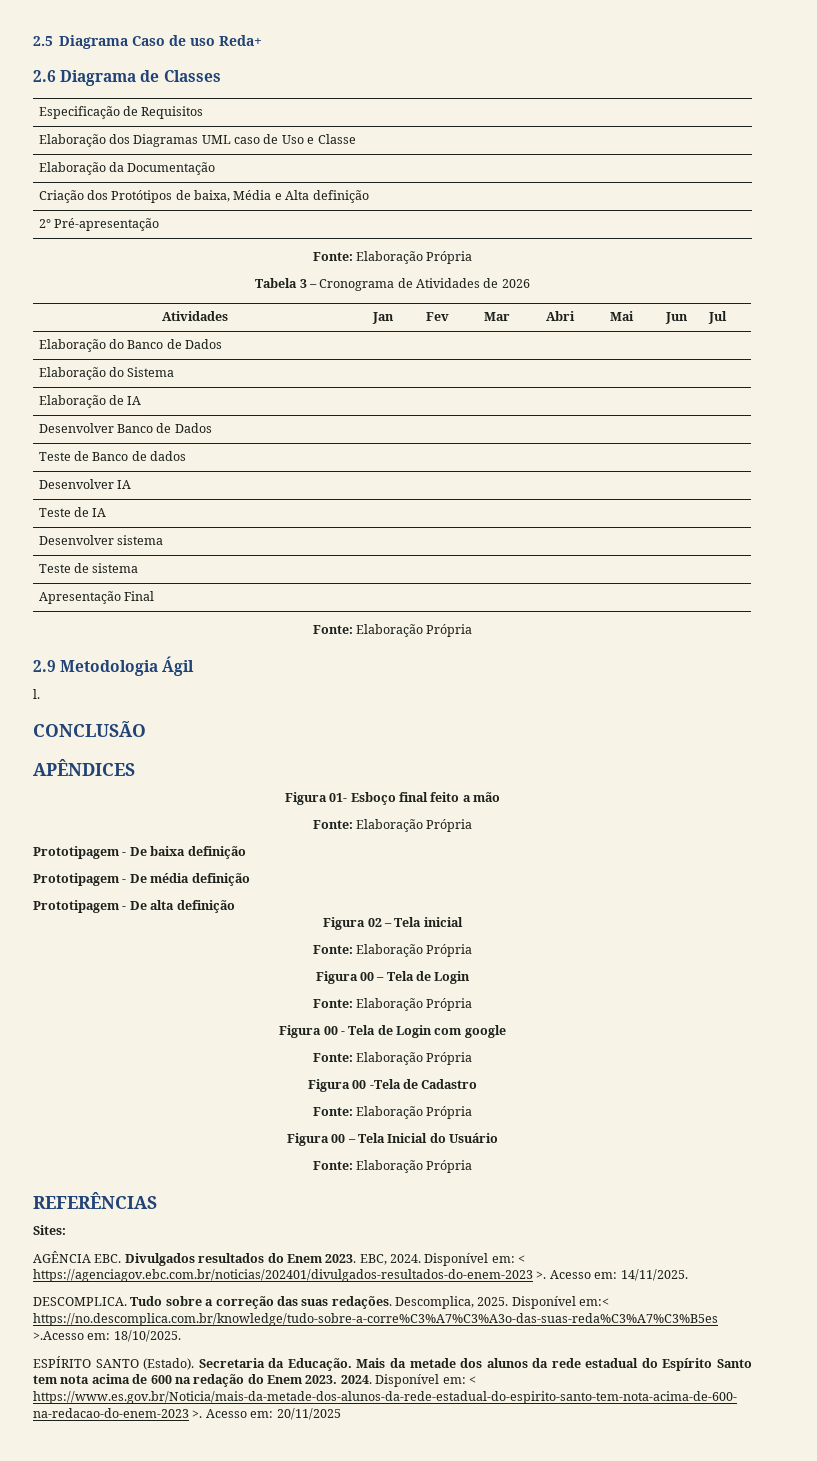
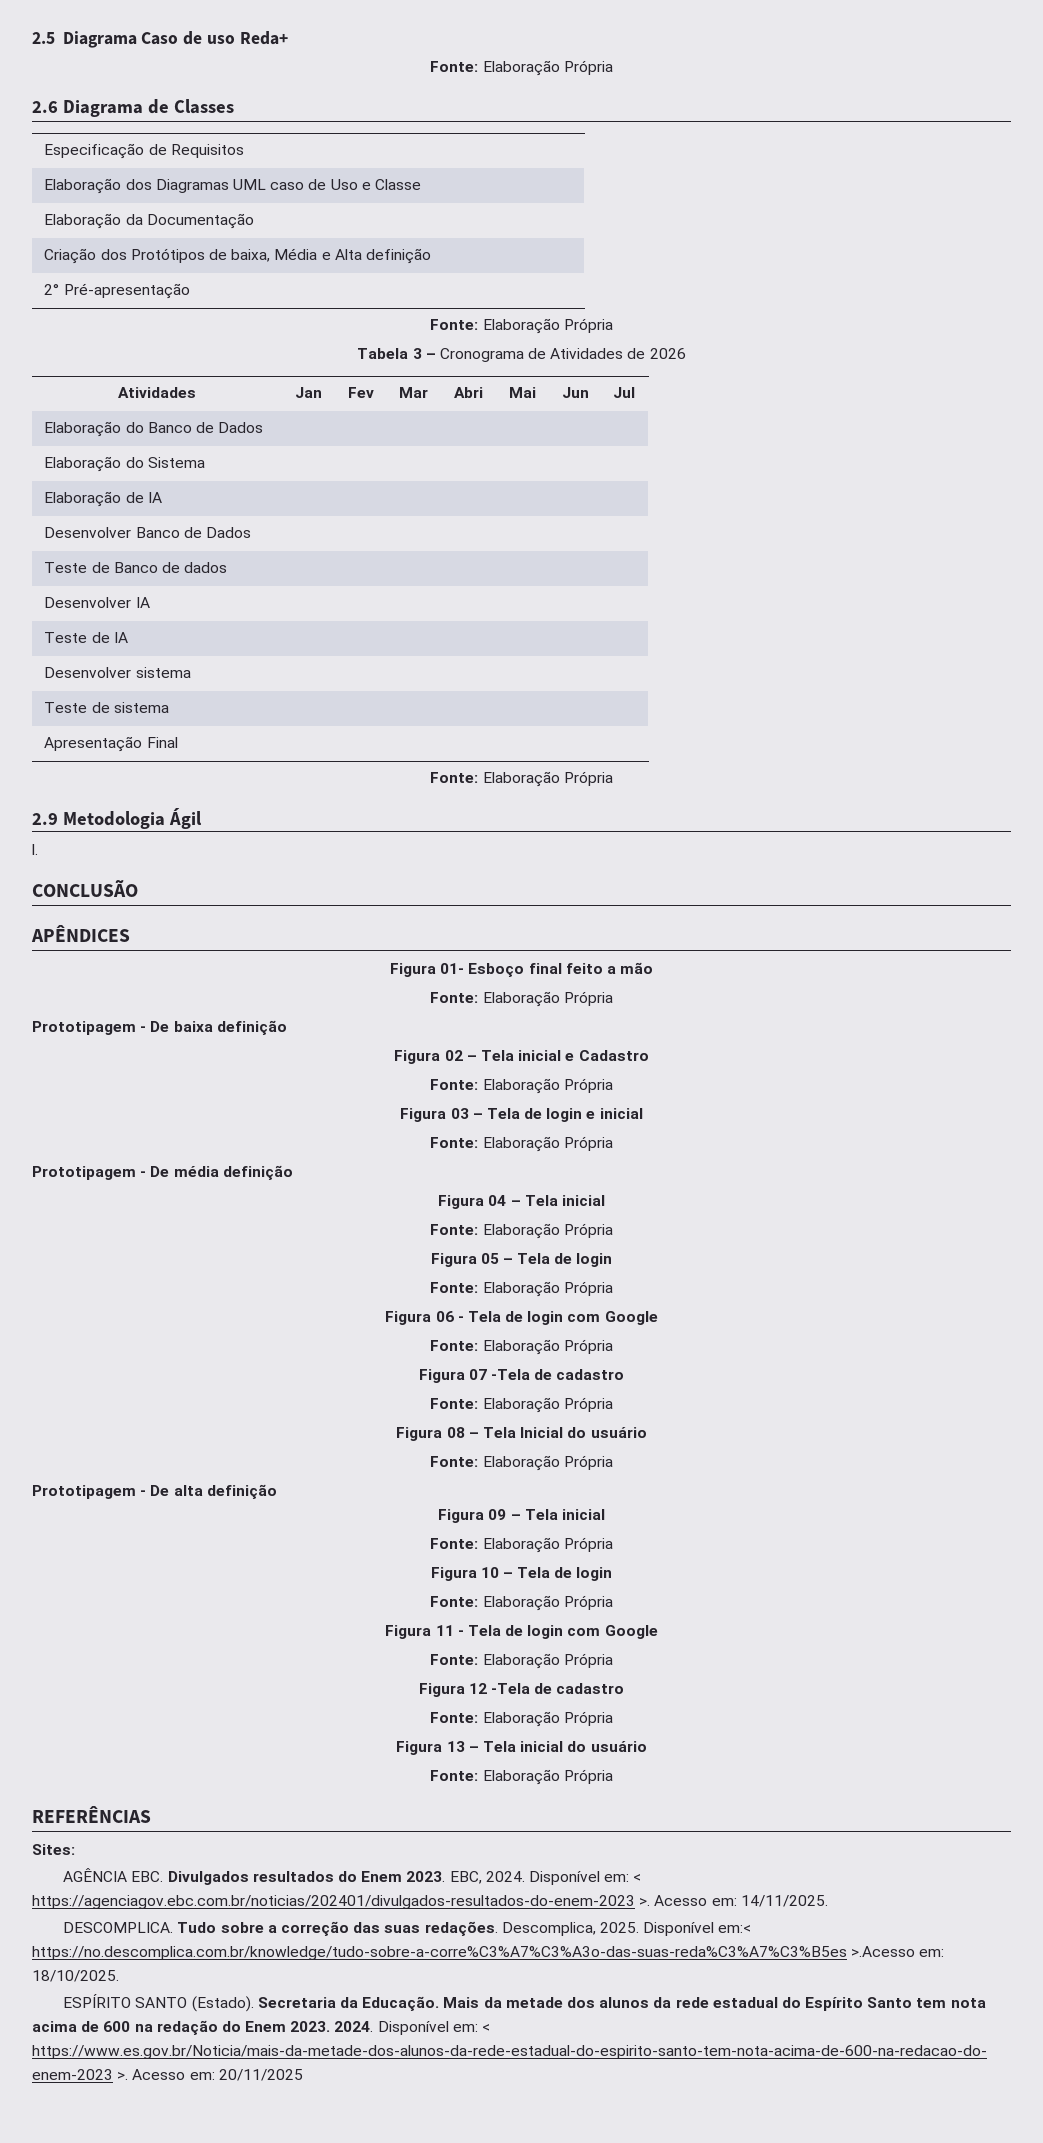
  2.5 Diagrama Caso de uso Reda+
+ Fonte: Elaboração Própria
+ Figura 02 – Tela inicial e Cadastro
+ Fonte: Elaboração Própria
+ Figura 03 – Tela de login e inicial
+ Fonte: Elaboração Própria
+ Figura 04 – Tela inicial
+ Fonte: Elaboração Própria
+ Figura 05 – Tela de login
+ Fonte: Elaboração Própria
+ Figura 06 - Tela de login com Google
+ Fonte: Elaboração Própria
+ Figura 07 -Tela de cadastro
+ Fonte: Elaboração Própria
+ Figura 08 – Tela Inicial do usuário
+ Fonte: Elaboração Própria
  Prototipagem - De alta definição
- Figura 02 – Tela inicial
+ Figura 09 – Tela inicial
  Fonte: Elaboração Própria
- Figura 00 – Tela de Login
+ Figura 10 – Tela de login
  Fonte: Elaboração Própria
- Figura 00 - Tela de Login com google
+ Figura 11 - Tela de login com Google
  Fonte: Elaboração Própria
- Figura 00 -Tela de Cadastro
+ Figura 12 -Tela de cadastro
  Fonte: Elaboração Própria
- Figura 00 – Tela Inicial do Usuário
+ Figura 13 – Tela inicial do usuário

